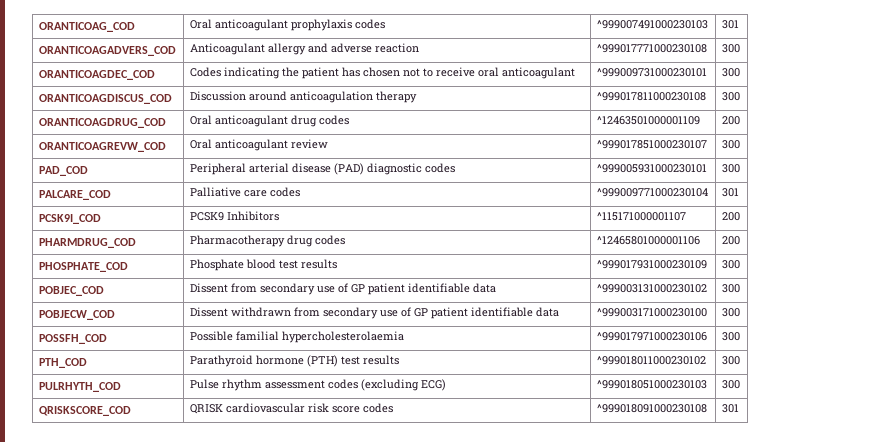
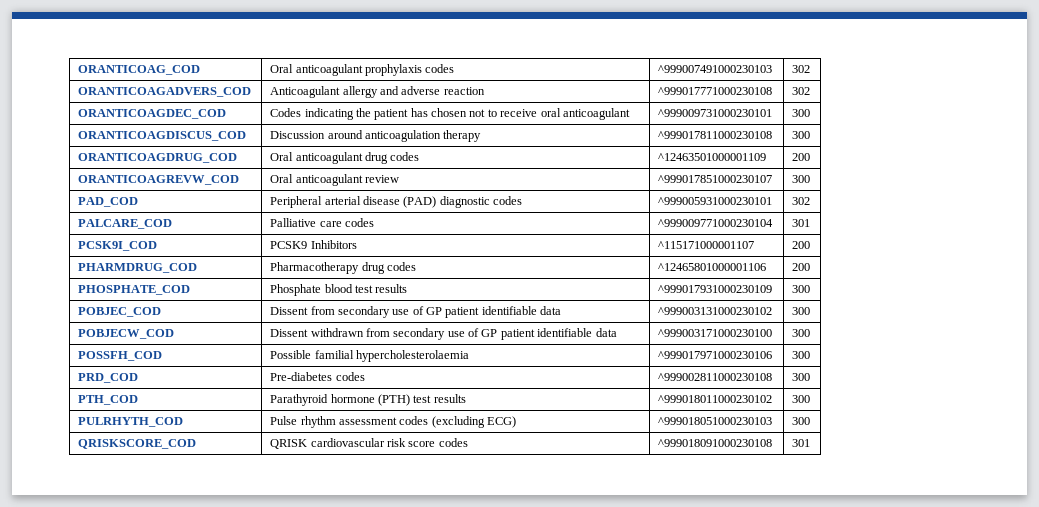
- ORANTICOAG_COD | Oral anticoagulant prophylaxis codes | ^999007491000230103 | 301
+ ORANTICOAG_COD | Oral anticoagulant prophylaxis codes | ^999007491000230103 | 302
- ORANTICOAGADVERS_COD | Anticoagulant allergy and adverse reaction | ^999017771000230108 | 300
+ ORANTICOAGADVERS_COD | Anticoagulant allergy and adverse reaction | ^999017771000230108 | 302
- PAD_COD | Peripheral arterial disease (PAD) diagnostic codes | ^999005931000230101 | 300
+ PAD_COD | Peripheral arterial disease (PAD) diagnostic codes | ^999005931000230101 | 302
+ PRD_COD | Pre-diabetes codes | ^999002811000230108 | 300

